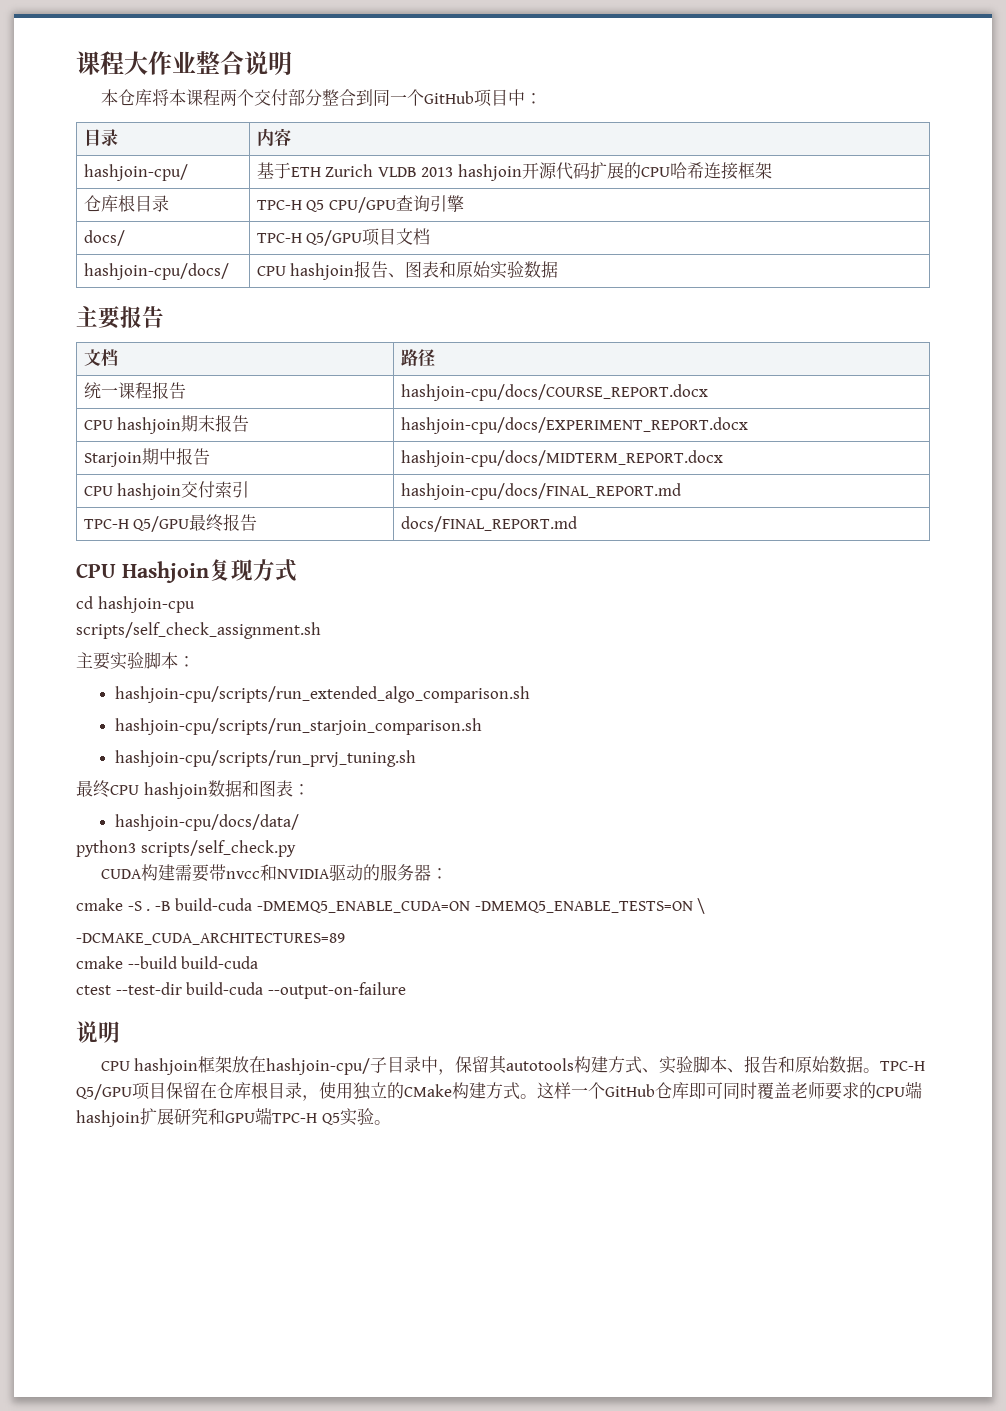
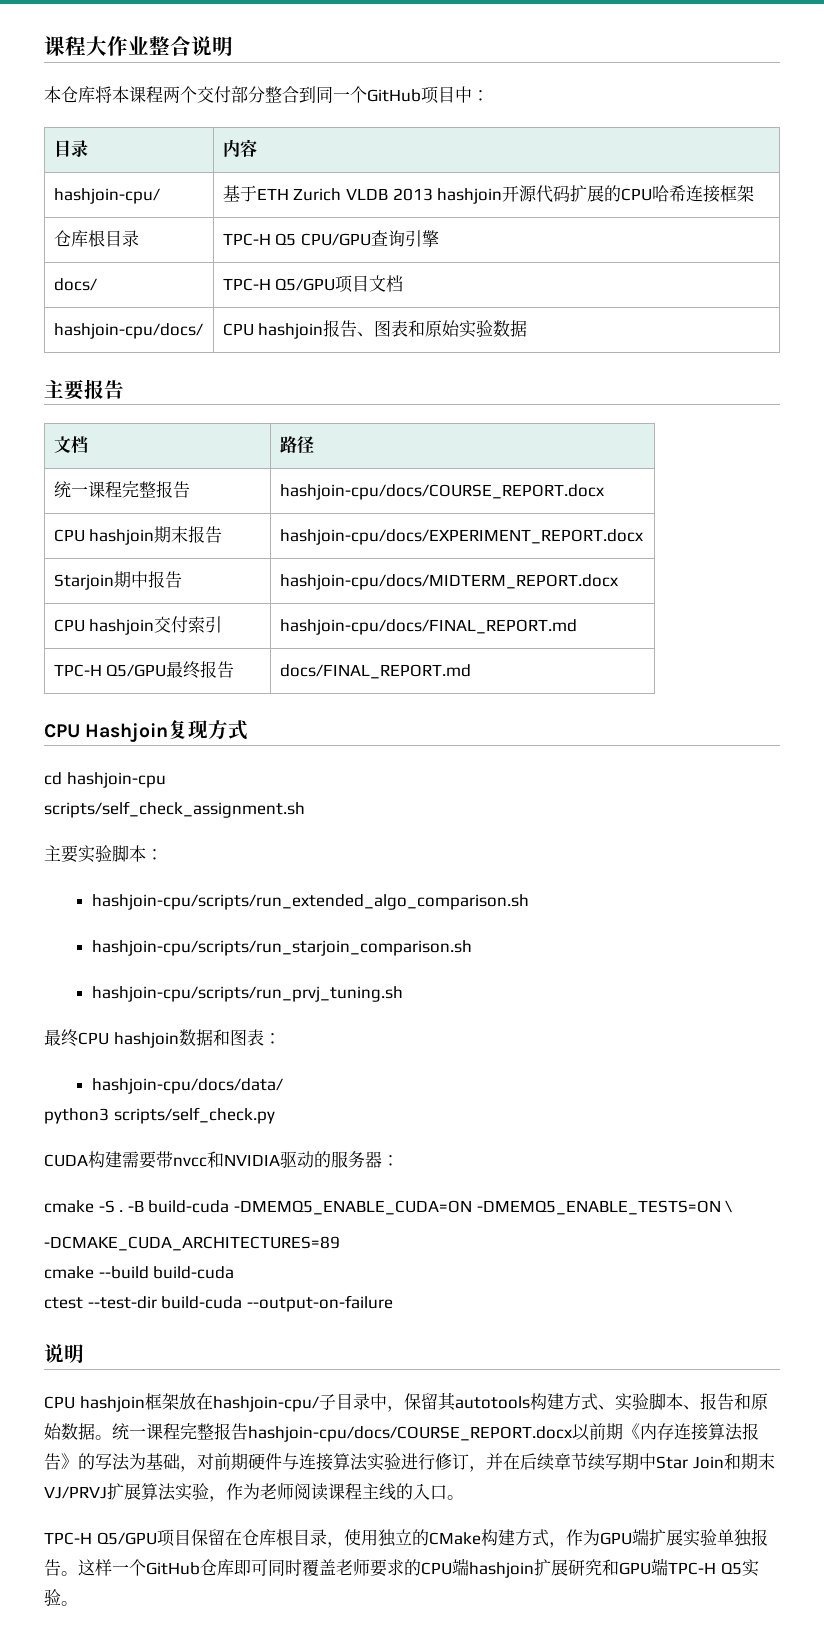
- 统一课程报告 | hashjoin-cpu/docs/COURSE_REPORT.docx
+ 统一课程完整报告 | hashjoin-cpu/docs/COURSE_REPORT.docx
- CPU hashjoin框架放在hashjoin-cpu/子目录中，保留其autotools构建方式、实验脚本、报告和原始数据。TPC-H Q5/GPU项目保留在仓库根目录，使用独立的CMake构建方式。
+ CPU hashjoin框架放在hashjoin-cpu/子目录中，保留其autotools构建方式、实验脚本、报告和原始数据。统一课程完整报告hashjoin-cpu/docs/COURSE_REPORT.docx以前期《内存连接算法报告》的写法为基础，对前期硬件与连接算法实验进行修订，并在后续章节续写期中Star Join和期末VJ/PRVJ扩展算法实验，作为老师阅读课程主线的入口。
+ TPC-H Q5/GPU项目保留在仓库根目录，使用独立的CMake构建方式，作为GPU端扩展实验单独报告。

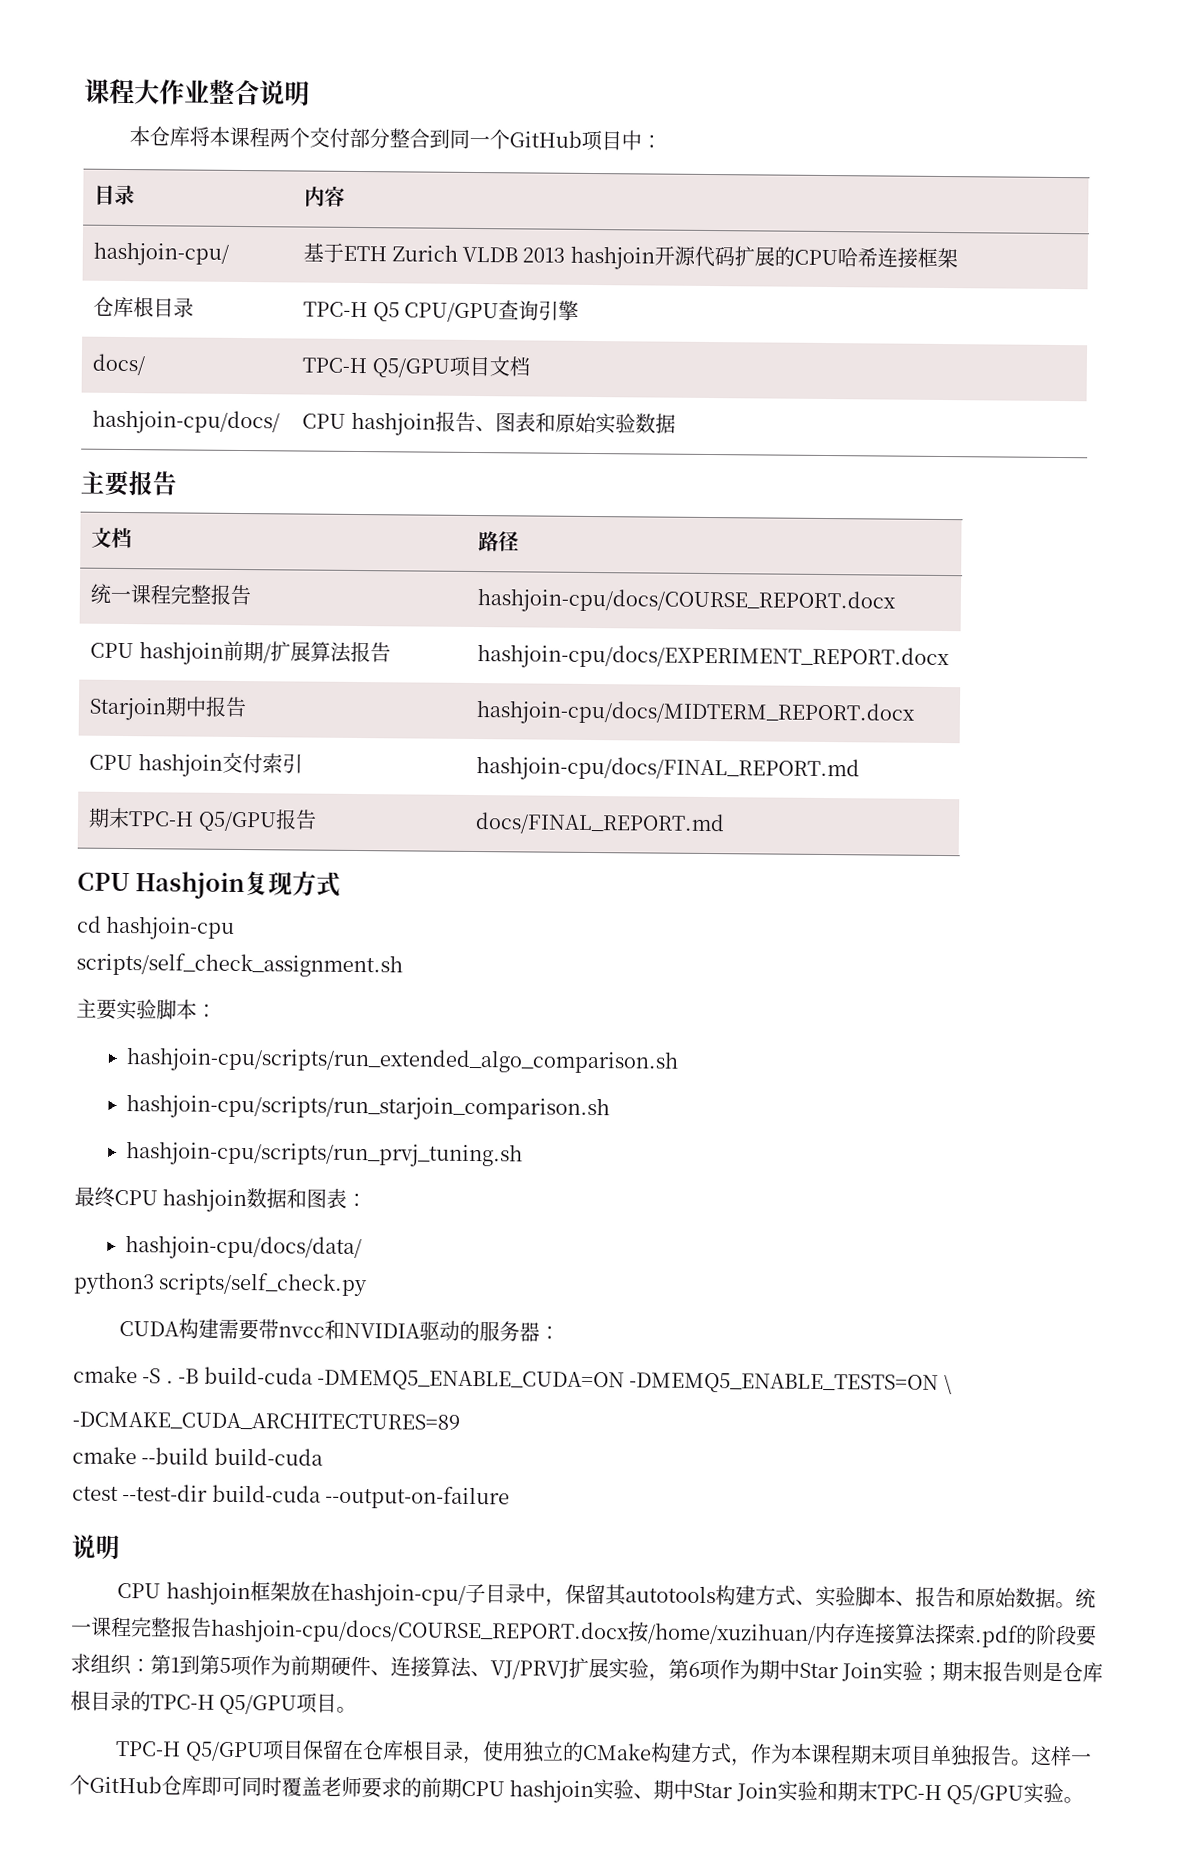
- CPU hashjoin期末报告 | hashjoin-cpu/docs/EXPERIMENT_REPORT.docx
+ CPU hashjoin前期/扩展算法报告 | hashjoin-cpu/docs/EXPERIMENT_REPORT.docx
- TPC-H Q5/GPU最终报告 | docs/FINAL_REPORT.md
+ 期末TPC-H Q5/GPU报告 | docs/FINAL_REPORT.md
- 统一课程完整报告hashjoin-cpu/docs/COURSE_REPORT.docx以前期《内存连接算法报告》的写法为基础，对前期硬件与连接算法实验进行修订，并在后续章节续写期中Star Join和期末VJ/PRVJ扩展算法实验，作为老师阅读课程主线的入口。
+ 统一课程完整报告hashjoin-cpu/docs/COURSE_REPORT.docx按/home/xuzihuan/内存连接算法探索.pdf的阶段要求组织：第1到第5项作为前期硬件、连接算法、VJ/PRVJ扩展实验，第6项作为期中Star Join实验；期末报告则是仓库根目录的TPC-H Q5/GPU项目。
- TPC-H Q5/GPU项目保留在仓库根目录，使用独立的CMake构建方式，作为GPU端扩展实验单独报告。
+ TPC-H Q5/GPU项目保留在仓库根目录，使用独立的CMake构建方式，作为本课程期末项目单独报告。
- 这样一个GitHub仓库即可同时覆盖老师要求的CPU端hashjoin扩展研究和GPU端TPC-H Q5实验。
+ 这样一个GitHub仓库即可同时覆盖老师要求的前期CPU hashjoin实验、期中Star Join实验和期末TPC-H Q5/GPU实验。

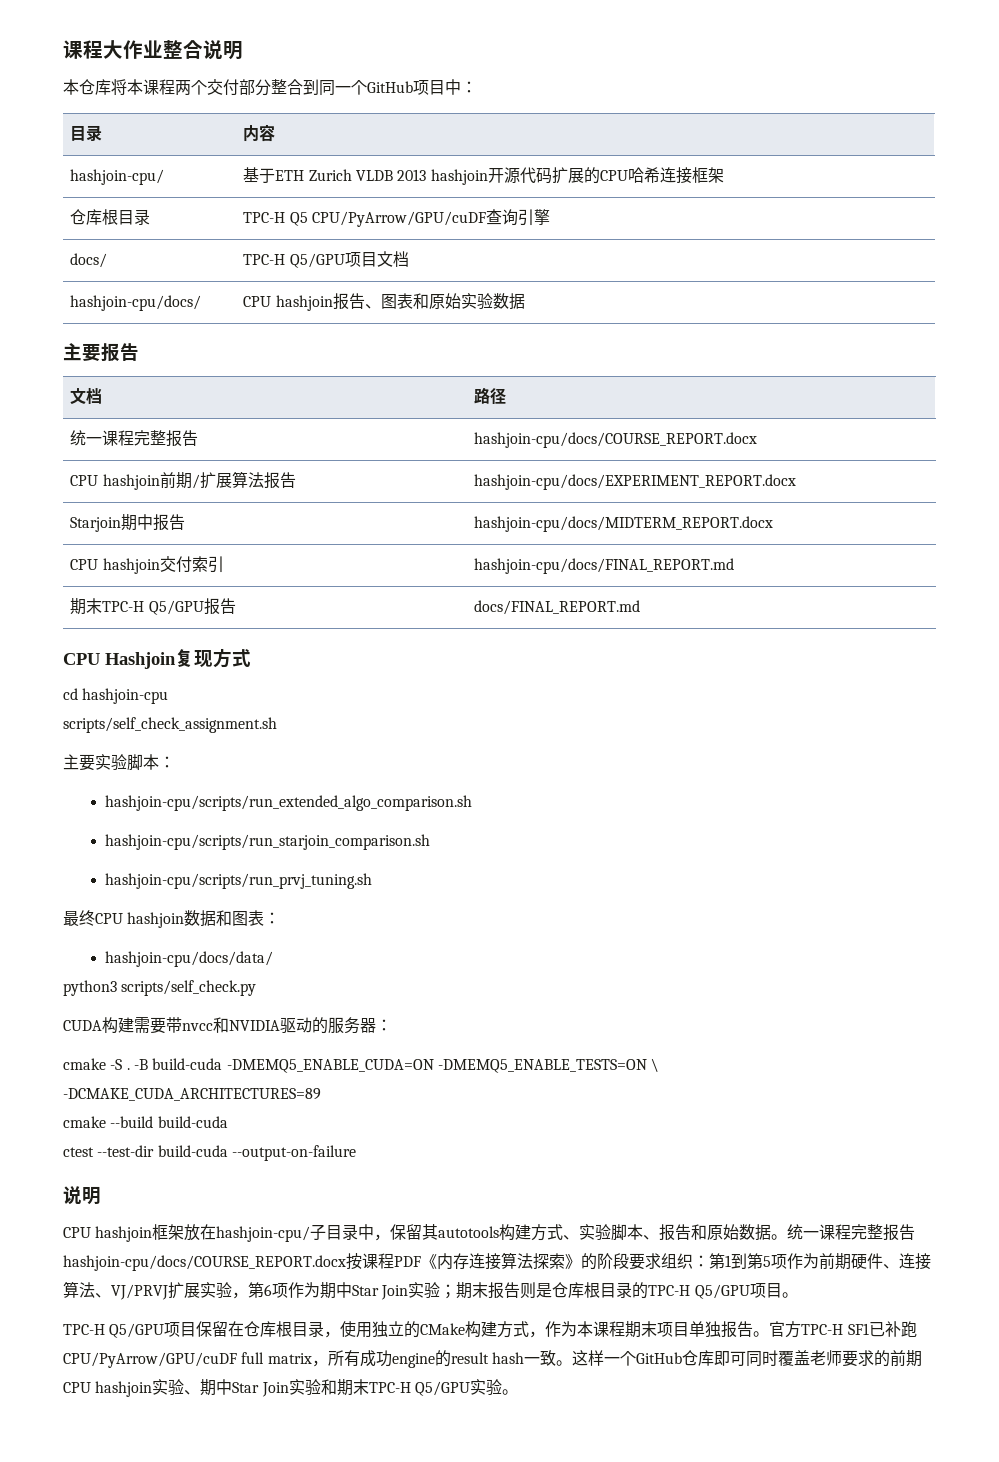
- 仓库根目录 | TPC-H Q5 CPU/GPU查询引擎
+ 仓库根目录 | TPC-H Q5 CPU/PyArrow/GPU/cuDF查询引擎
- 统一课程完整报告hashjoin-cpu/docs/COURSE_REPORT.docx按/home/xuzihuan/内存连接算法探索.pdf的阶段要求组织：第1到第5项作为前期硬件、连接算法、VJ/PRVJ扩展实验，第6项作为期中Star Join实验；期末报告则是仓库根目录的TPC-H Q5/GPU项目。
+ 统一课程完整报告hashjoin-cpu/docs/COURSE_REPORT.docx按课程PDF《内存连接算法探索》的阶段要求组织：第1到第5项作为前期硬件、连接算法、VJ/PRVJ扩展实验，第6项作为期中Star Join实验；期末报告则是仓库根目录的TPC-H Q5/GPU项目。
+ 官方TPC-H SF1已补跑CPU/PyArrow/GPU/cuDF full matrix，所有成功engine的result hash一致。

